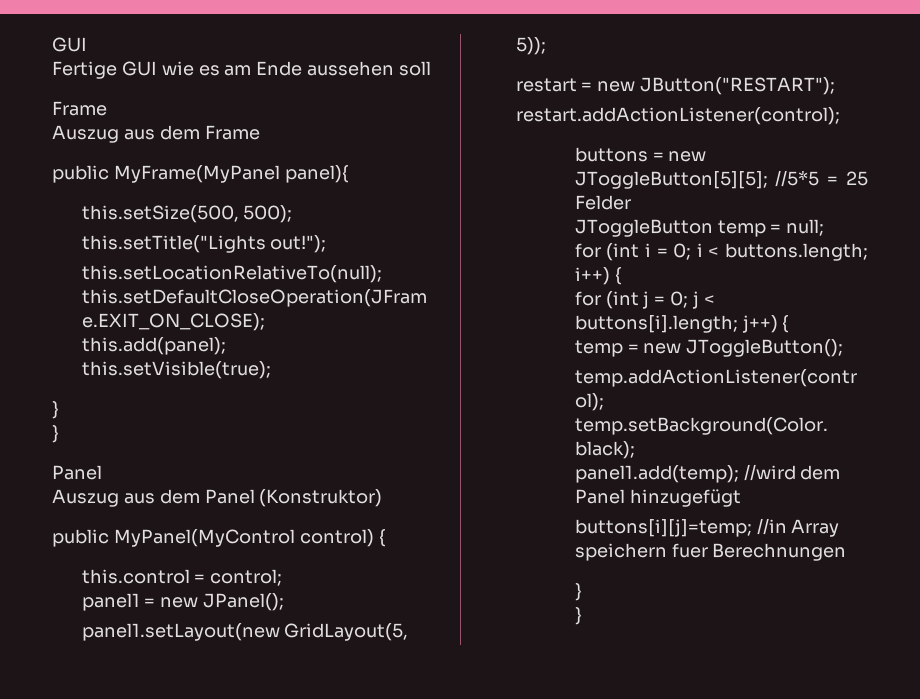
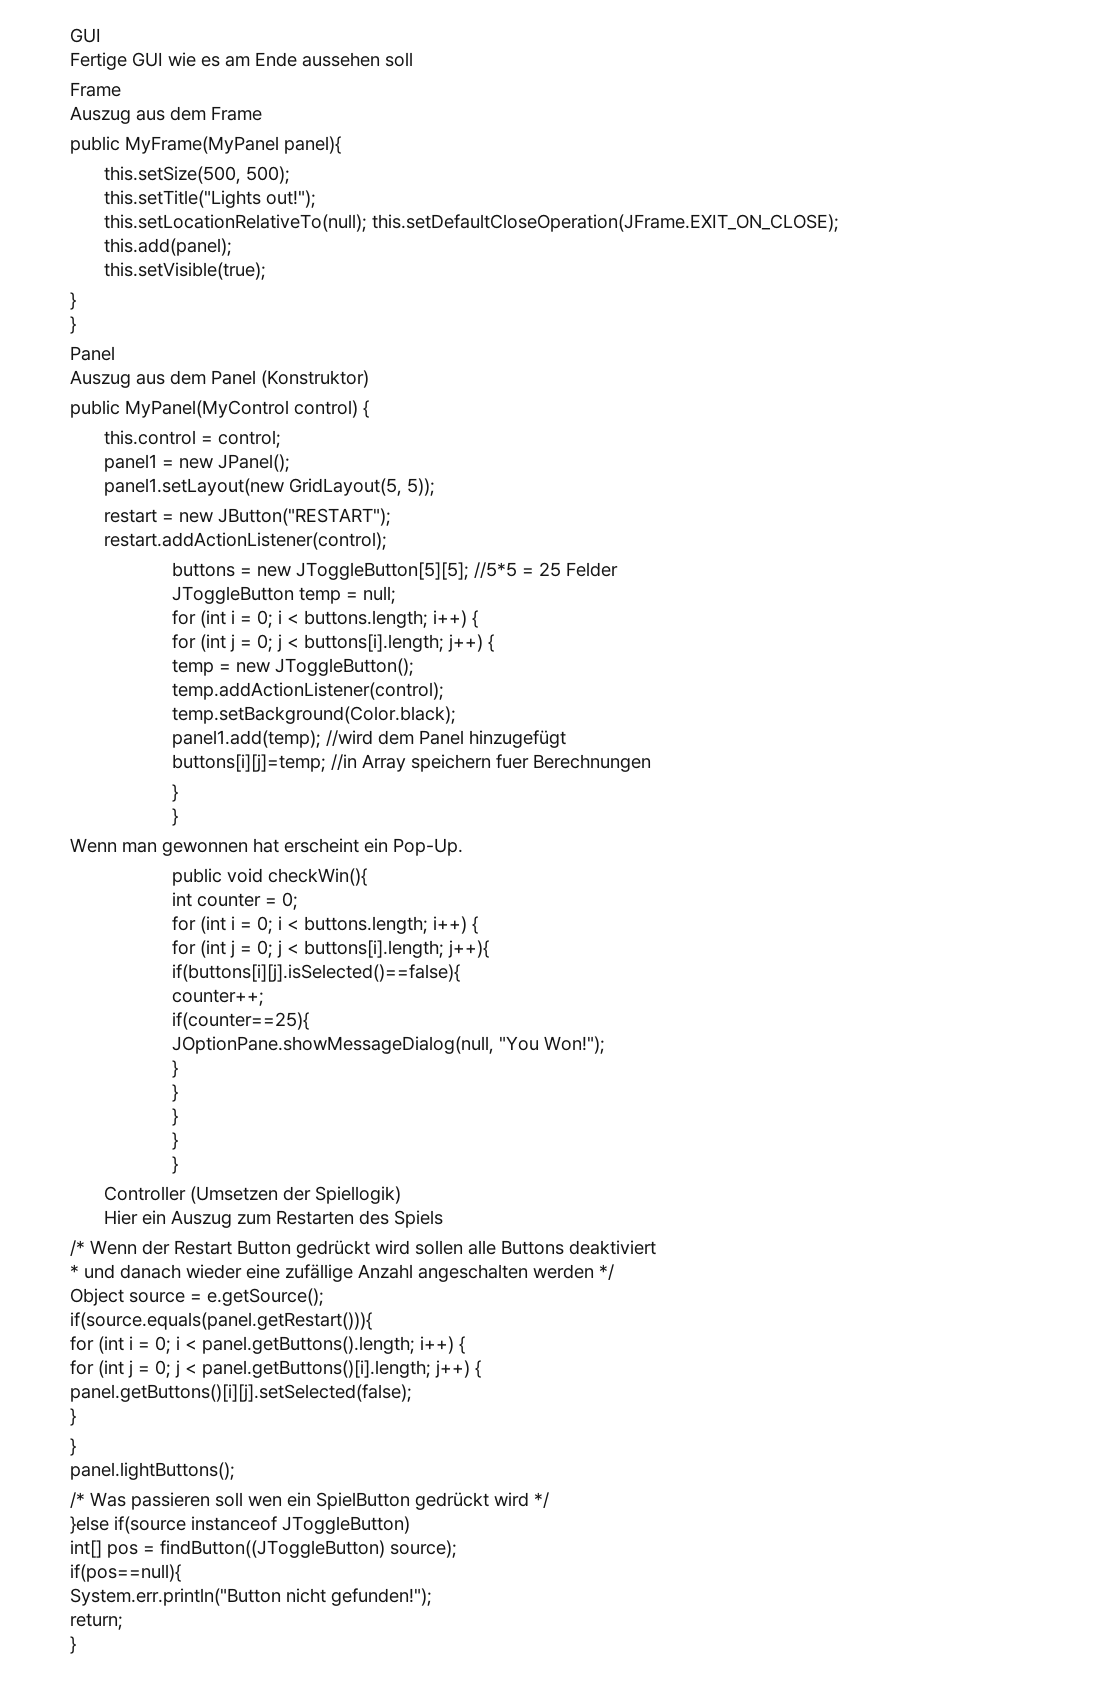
+ Wenn man gewonnen hat erscheint ein Pop-Up.
+ public void checkWin(){
+ int counter = 0;
+ for (int i = 0; i < buttons.length; i++) {
+ for (int j = 0; j < buttons[i].length; j++){
+ if(buttons[i][j].isSelected()==false){
+ counter++;
+ if(counter==25){
+ JOptionPane.showMessageDialog(null, "You Won!");
+ }
+ }
+ }
+ }
+ }
+ Controller (Umsetzen der Spiellogik)
+ Hier ein Auszug zum Restarten des Spiels
+ /* Wenn der Restart Button gedrückt wird sollen alle Buttons deaktiviert
+ * und danach wieder eine zufällige Anzahl angeschalten werden */
+ Object source = e.getSource();
+ if(source.equals(panel.getRestart())){
+ for (int i = 0; i < panel.getButtons().length; i++) {
+ for (int j = 0; j < panel.getButtons()[i].length; j++) {
+ panel.getButtons()[i][j].setSelected(false);
+ }
+ }
+ panel.lightButtons();
+ /* Was passieren soll wen ein SpielButton gedrückt wird */
+ }else if(source instanceof JToggleButton)
+ int[] pos = findButton((JToggleButton) source);
+ if(pos==null){
+ System.err.println("Button nicht gefunden!");
+ return;
+ }

